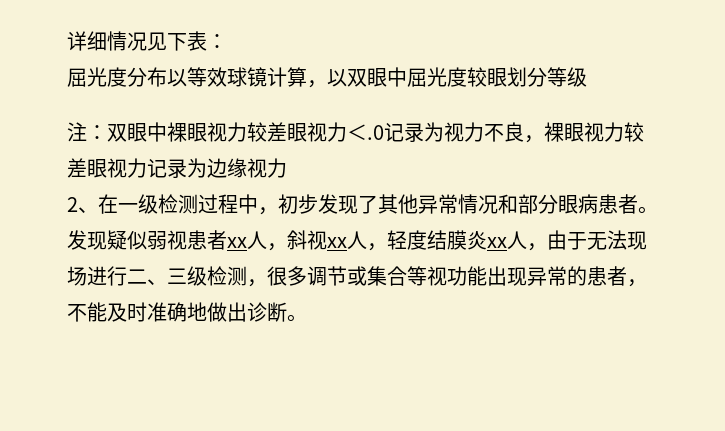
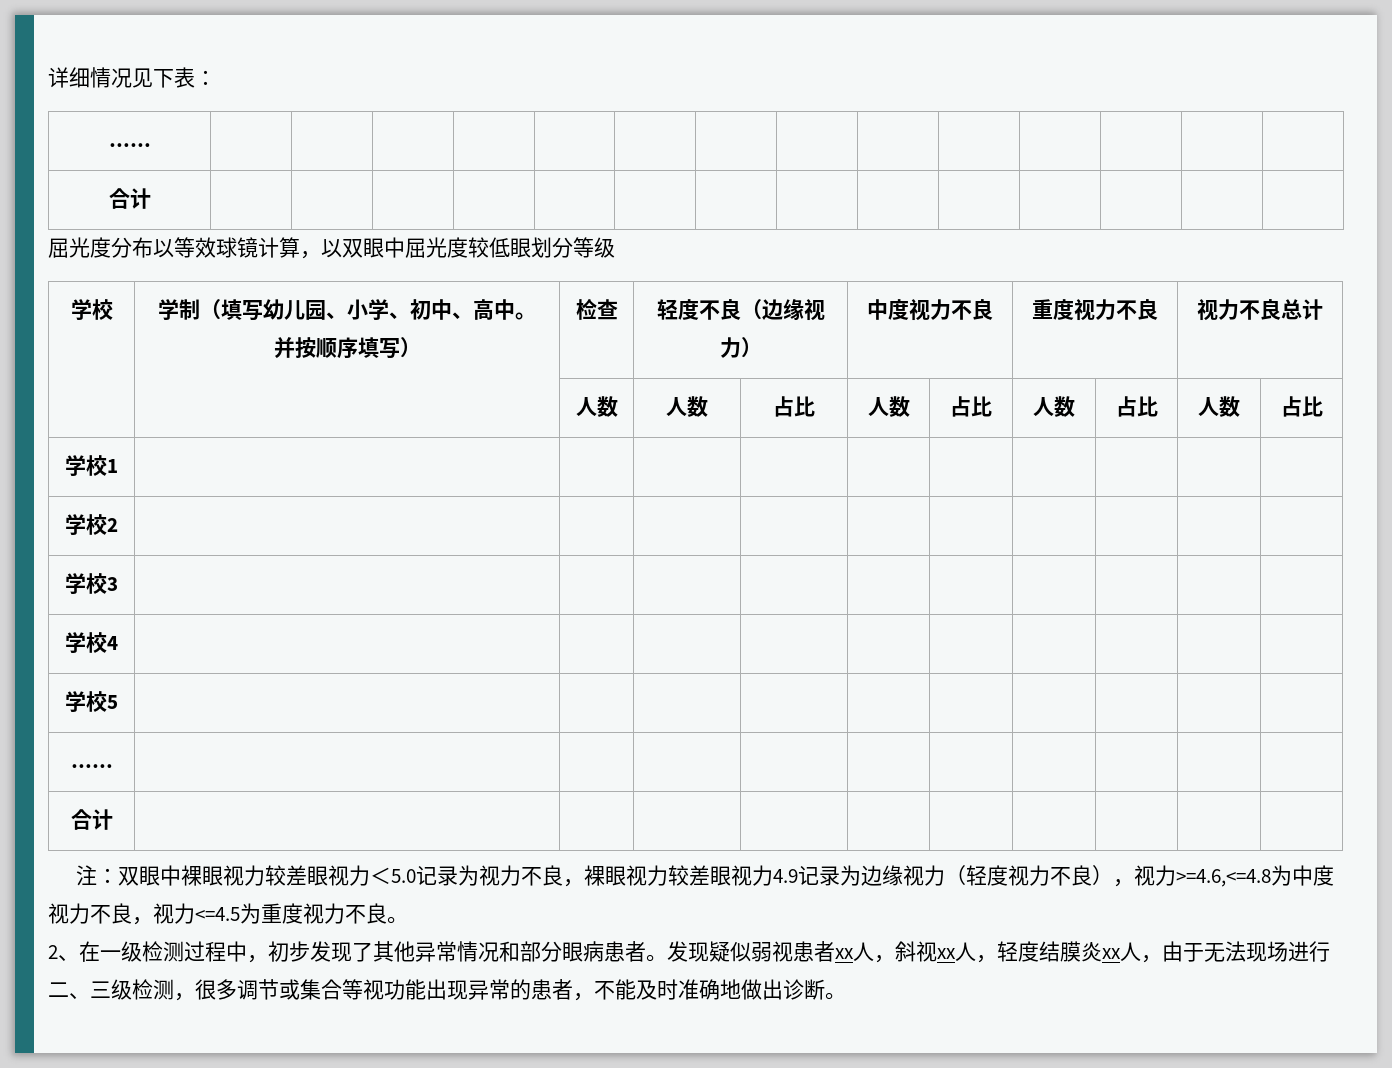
+ …… | | | | | | | | | | | | | |
+ 合计 | | | | | | | | | | | | | |
- 屈光度分布以等效球镜计算，以双眼中屈光度较眼划分等级
+ 屈光度分布以等效球镜计算，以双眼中屈光度较低眼划分等级
+ 学校 | 学制（填写幼儿园、小学、初中、高中。并按顺序填写） | 检查 | 轻度不良（边缘视力） | 中度视力不良 | 重度视力不良 | 视力不良总计
+ | | 人数 | 人数 | 占比 | 人数 | 占比 | 人数 | 占比 | 人数 | 占比
+ 学校1 | | | | | | | | | |
+ 学校2 | | | | | | | | | |
+ 学校3 | | | | | | | | | |
+ 学校4 | | | | | | | | | |
+ 学校5 | | | | | | | | | |
+ …… | | | | | | | | | |
+ 合计 | | | | | | | | | |
- 注：双眼中裸眼视力较差眼视力＜.0记录为视力不良，裸眼视力较差眼视力记录为边缘视力
+ 注：双眼中裸眼视力较差眼视力＜5.0记录为视力不良，裸眼视力较差眼视力4.9记录为边缘视力（轻度视力不良），视力>=4.6,<=4.8为中度视力不良，视力<=4.5为重度视力不良。

